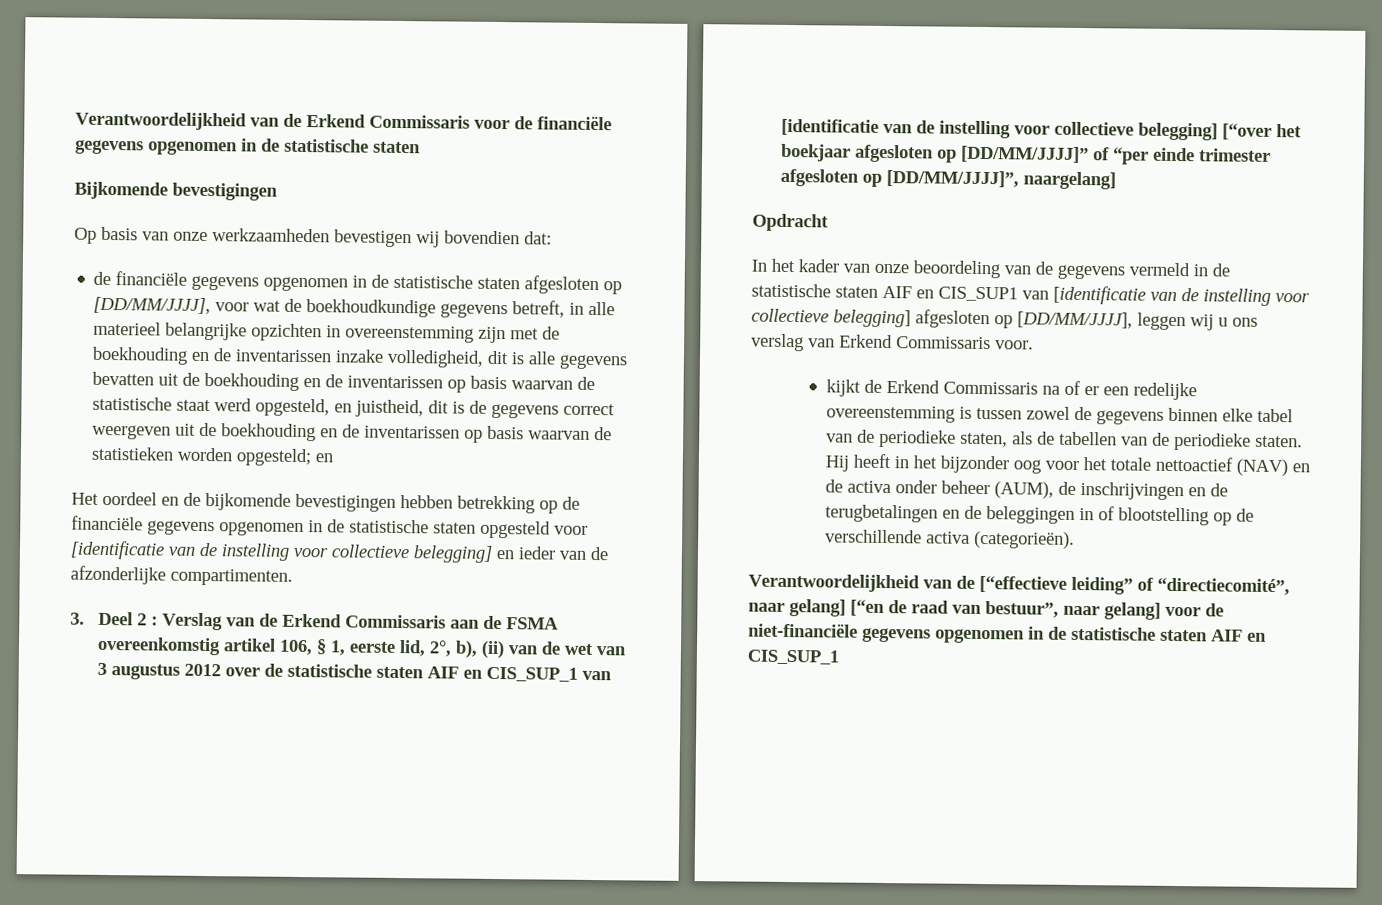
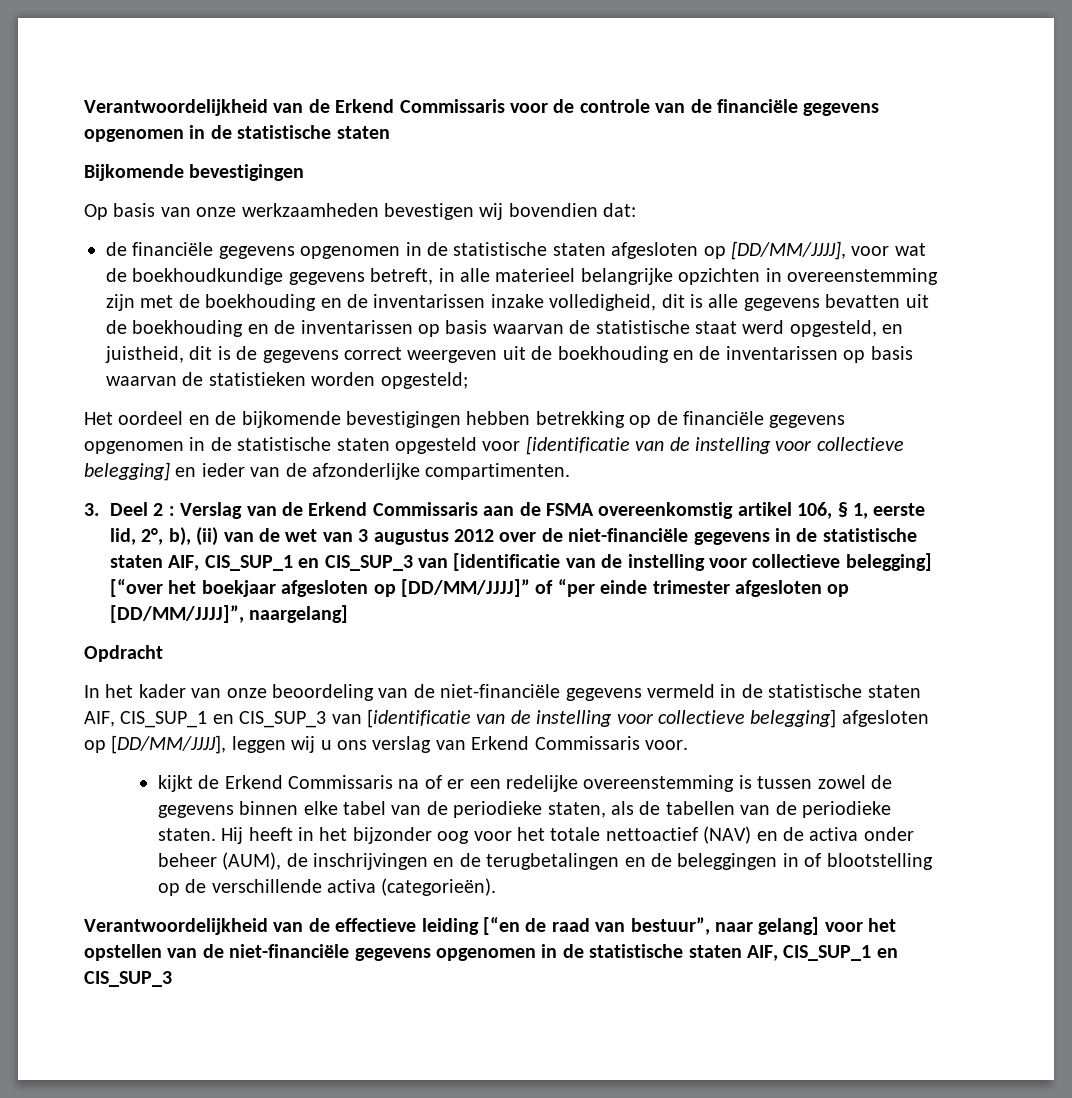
- Verantwoordelijkheid van de Erkend Commissaris voor de financiële gegevens opgenomen in de statistische staten
+ Verantwoordelijkheid van de Erkend Commissaris voor de controle van de financiële gegevens opgenomen in de statistische staten
- de financiële gegevens opgenomen in de statistische staten afgesloten op [DD/MM/JJJJ], voor wat de boekhoudkundige gegevens betreft, in alle materieel belangrijke opzichten in overeenstemming zijn met de boekhouding en de inventarissen inzake volledigheid, dit is alle gegevens bevatten uit de boekhouding en de inventarissen op basis waarvan de statistische staat werd opgesteld, en juistheid, dit is de gegevens correct weergeven uit de boekhouding en de inventarissen op basis waarvan de statistieken worden opgesteld; en
+ de financiële gegevens opgenomen in de statistische staten afgesloten op [DD/MM/JJJJ], voor wat de boekhoudkundige gegevens betreft, in alle materieel belangrijke opzichten in overeenstemming zijn met de boekhouding en de inventarissen inzake volledigheid, dit is alle gegevens bevatten uit de boekhouding en de inventarissen op basis waarvan de statistische staat werd opgesteld, en juistheid, dit is de gegevens correct weergeven uit de boekhouding en de inventarissen op basis waarvan de statistieken worden opgesteld;
- 3. Deel 2 : Verslag van de Erkend Commissaris aan de FSMA overeenkomstig artikel 106, § 1, eerste lid, 2°, b), (ii) van de wet van 3 augustus 2012 over de statistische staten AIF en CIS_SUP_1 van [identificatie van de instelling voor collectieve belegging] [“over het boekjaar afgesloten op [DD/MM/JJJJ]” of “per einde trimester afgesloten op [DD/MM/JJJJ]”, naargelang]
+ 3. Deel 2 : Verslag van de Erkend Commissaris aan de FSMA overeenkomstig artikel 106, § 1, eerste lid, 2°, b), (ii) van de wet van 3 augustus 2012 over de niet-financiële gegevens in de statistische staten AIF, CIS_SUP_1 en CIS_SUP_3 van [identificatie van de instelling voor collectieve belegging] [“over het boekjaar afgesloten op [DD/MM/JJJJ]” of “per einde trimester afgesloten op [DD/MM/JJJJ]”, naargelang]
- In het kader van onze beoordeling van de gegevens vermeld in de statistische staten AIF en CIS_SUP1 van [identificatie van de instelling voor collectieve belegging] afgesloten op [DD/MM/JJJJ], leggen wij u ons verslag van Erkend Commissaris voor.
+ In het kader van onze beoordeling van de niet-financiële gegevens vermeld in de statistische staten AIF, CIS_SUP_1 en CIS_SUP_3 van [identificatie van de instelling voor collectieve belegging] afgesloten op [DD/MM/JJJJ], leggen wij u ons verslag van Erkend Commissaris voor.
- Verantwoordelijkheid van de [“effectieve leiding” of “directiecomité”, naar gelang] [“en de raad van bestuur”, naar gelang] voor de niet-financiële gegevens opgenomen in de statistische staten AIF en CIS_SUP_1
+ Verantwoordelijkheid van de effectieve leiding [“en de raad van bestuur”, naar gelang] voor het opstellen van de niet-financiële gegevens opgenomen in de statistische staten AIF, CIS_SUP_1 en CIS_SUP_3

